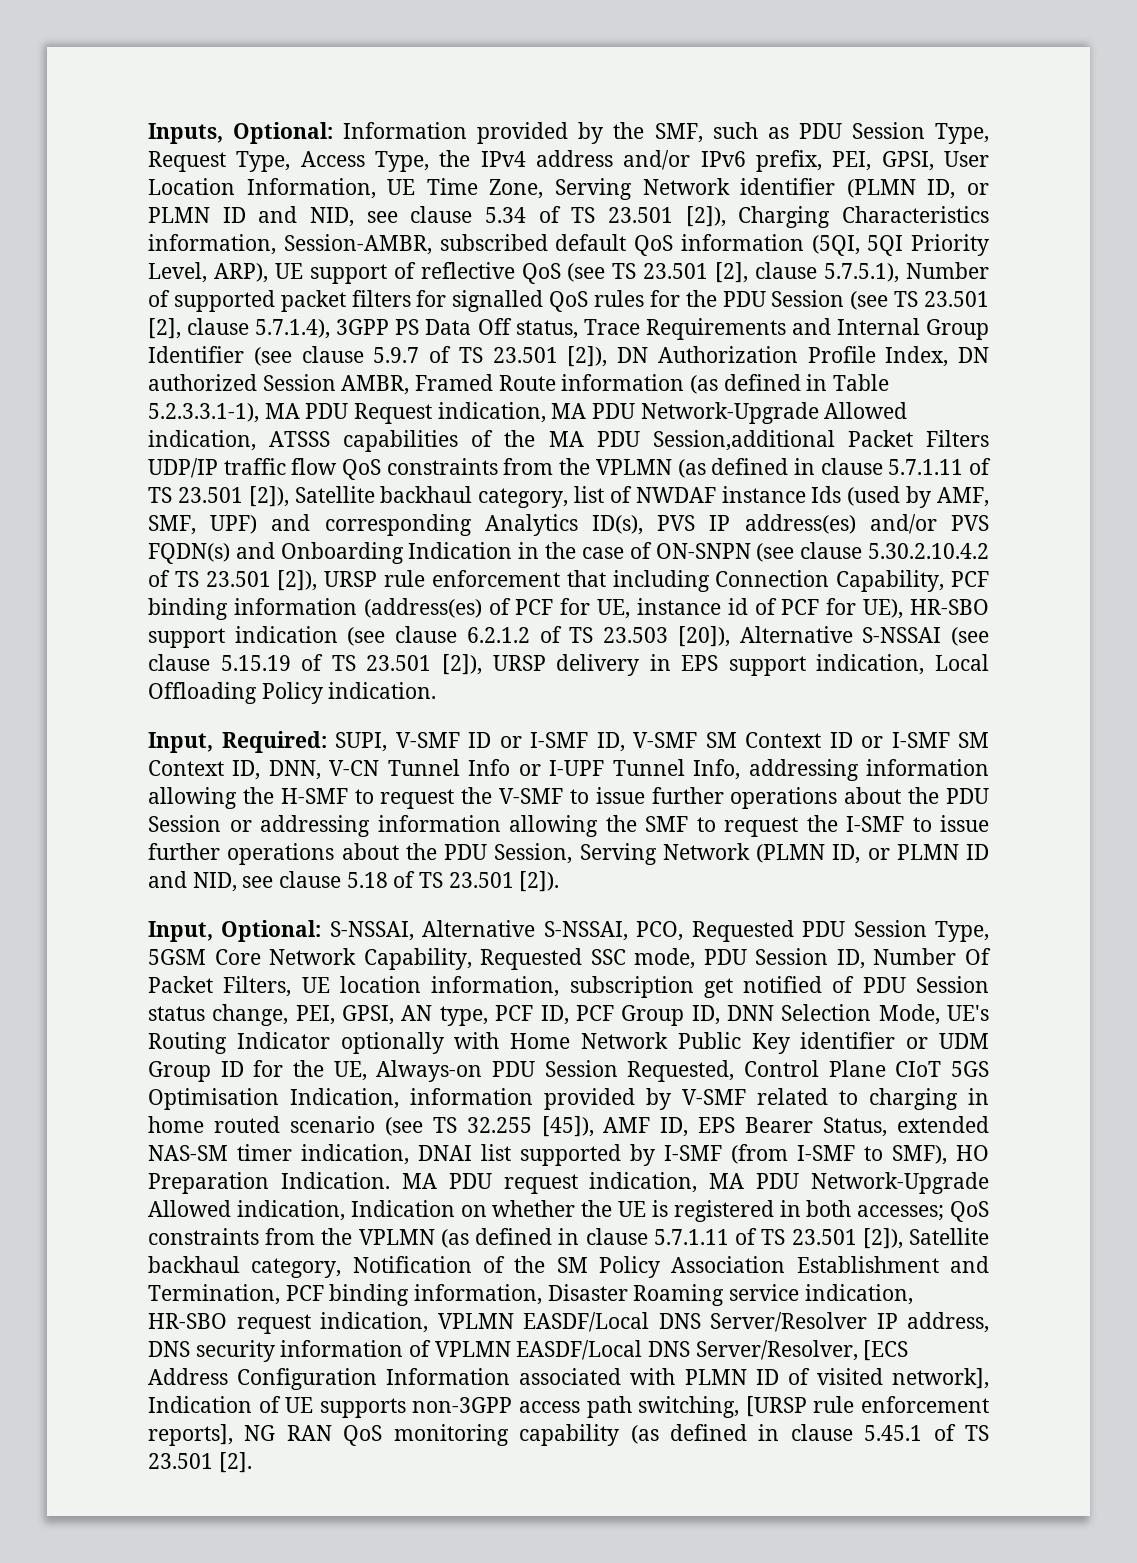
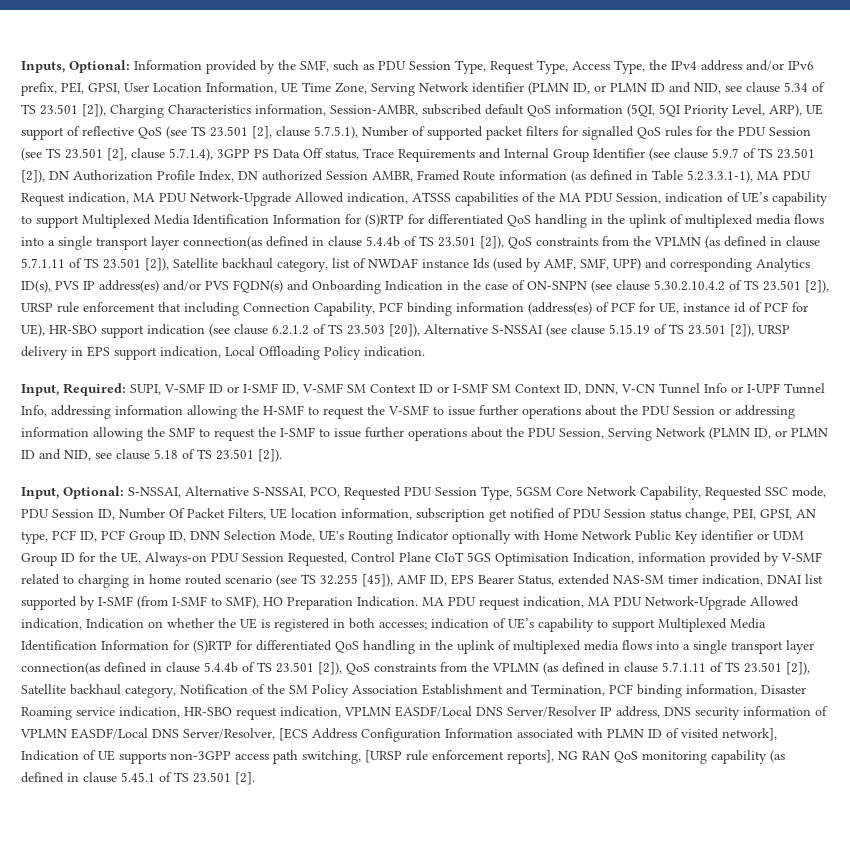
- Information provided by the SMF, such as PDU Session Type, Request Type, Access Type, the IPv4 address and/or IPv6 prefix, PEI, GPSI, User Location Information, UE Time Zone, Serving Network identifier (PLMN ID, or PLMN ID and NID, see clause 5.34 of TS 23.501 [2]), Charging Characteristics information, Session-AMBR, subscribed default QoS information (5QI, 5QI Priority Level, ARP), UE support of reflective QoS (see TS 23.501 [2], clause 5.7.5.1), Number of supported packet filters for signalled QoS rules for the PDU Session (see TS 23.501 [2], clause 5.7.1.4), 3GPP PS Data Off status, Trace Requirements and Internal Group Identifier (see clause 5.9.7 of TS 23.501 [2]), DN Authorization Profile Index, DN authorized Session AMBR, Framed Route information (as defined in Table 5.2.3.3.1-1), MA PDU Request indication, MA PDU Network-Upgrade Allowed indication, ATSSS capabilities of the MA PDU Session,additional Packet Filters UDP/IP traffic flow QoS constraints from the VPLMN (as defined in clause 5.7.1.11 of TS 23.501 [2]), Satellite backhaul category, list of NWDAF instance Ids (used by AMF, SMF, UPF) and corresponding Analytics ID(s), PVS IP address(es) and/or PVS FQDN(s) and Onboarding Indication in the case of ON-SNPN (see clause 5.30.2.10.4.2 of TS 23.501 [2]), URSP rule enforcement that including Connection Capability, PCF binding information (address(es) of PCF for UE, instance id of PCF for UE), HR-SBO support indication (see clause 6.2.1.2 of TS 23.503 [20]), Alternative S-NSSAI (see clause 5.15.19 of TS 23.501 [2]), URSP delivery in EPS support indication, Local Offloading Policy indication.
+ Information provided by the SMF, such as PDU Session Type, Request Type, Access Type, the IPv4 address and/or IPv6 prefix, PEI, GPSI, User Location Information, UE Time Zone, Serving Network identifier (PLMN ID, or PLMN ID and NID, see clause 5.34 of TS 23.501 [2]), Charging Characteristics information, Session-AMBR, subscribed default QoS information (5QI, 5QI Priority Level, ARP), UE support of reflective QoS (see TS 23.501 [2], clause 5.7.5.1), Number of supported packet filters for signalled QoS rules for the PDU Session (see TS 23.501 [2], clause 5.7.1.4), 3GPP PS Data Off status, Trace Requirements and Internal Group Identifier (see clause 5.9.7 of TS 23.501 [2]), DN Authorization Profile Index, DN authorized Session AMBR, Framed Route information (as defined in Table 5.2.3.3.1-1), MA PDU Request indication, MA PDU Network-Upgrade Allowed indication, ATSSS capabilities of the MA PDU Session, indication of UE’s capability to support Multiplexed Media Identification Information for (S)RTP for differentiated QoS handling in the uplink of multiplexed media flows into a single transport layer connection(as defined in clause 5.4.4b of TS 23.501 [2]), QoS constraints from the VPLMN (as defined in clause 5.7.1.11 of TS 23.501 [2]), Satellite backhaul category, list of NWDAF instance Ids (used by AMF, SMF, UPF) and corresponding Analytics ID(s), PVS IP address(es) and/or PVS FQDN(s) and Onboarding Indication in the case of ON-SNPN (see clause 5.30.2.10.4.2 of TS 23.501 [2]), URSP rule enforcement that including Connection Capability, PCF binding information (address(es) of PCF for UE, instance id of PCF for UE), HR-SBO support indication (see clause 6.2.1.2 of TS 23.503 [20]), Alternative S-NSSAI (see clause 5.15.19 of TS 23.501 [2]), URSP delivery in EPS support indication, Local Offloading Policy indication.
- QoS constraints from the VPLMN (as defined in clause 5.7.1.11 of TS 23.501 [2]), Satellite backhaul category, Notification of the SM Policy Association Establishment and Termination, PCF binding information, Disaster Roaming service indication, HR-SBO request indication, VPLMN EASDF/Local DNS Server/Resolver IP address, DNS security information of VPLMN EASDF/Local DNS Server/Resolver, [ECS Address Configuration Information associated with PLMN ID of visited network], Indication of UE supports non-3GPP access path switching, [URSP rule enforcement reports], NG RAN QoS monitoring capability (as defined in clause 5.45.1 of TS 23.501 [2].
+ indication of UE’s capability to support Multiplexed Media Identification Information for (S)RTP for differentiated QoS handling in the uplink of multiplexed media flows into a single transport layer connection(as defined in clause 5.4.4b of TS 23.501 [2]), QoS constraints from the VPLMN (as defined in clause 5.7.1.11 of TS 23.501 [2]), Satellite backhaul category, Notification of the SM Policy Association Establishment and Termination, PCF binding information, Disaster Roaming service indication, HR-SBO request indication, VPLMN EASDF/Local DNS Server/Resolver IP address, DNS security information of VPLMN EASDF/Local DNS Server/Resolver, [ECS Address Configuration Information associated with PLMN ID of visited network], Indication of UE supports non-3GPP access path switching, [URSP rule enforcement reports], NG RAN QoS monitoring capability (as defined in clause 5.45.1 of TS 23.501 [2].

